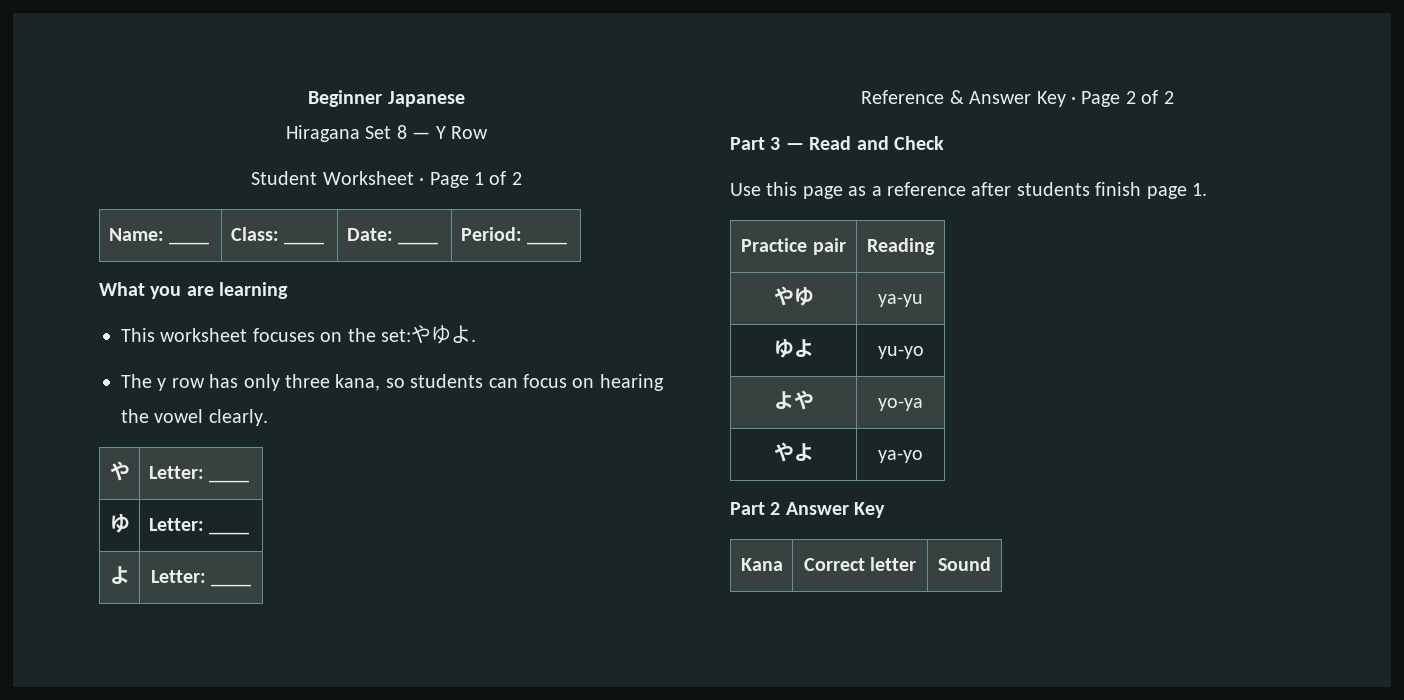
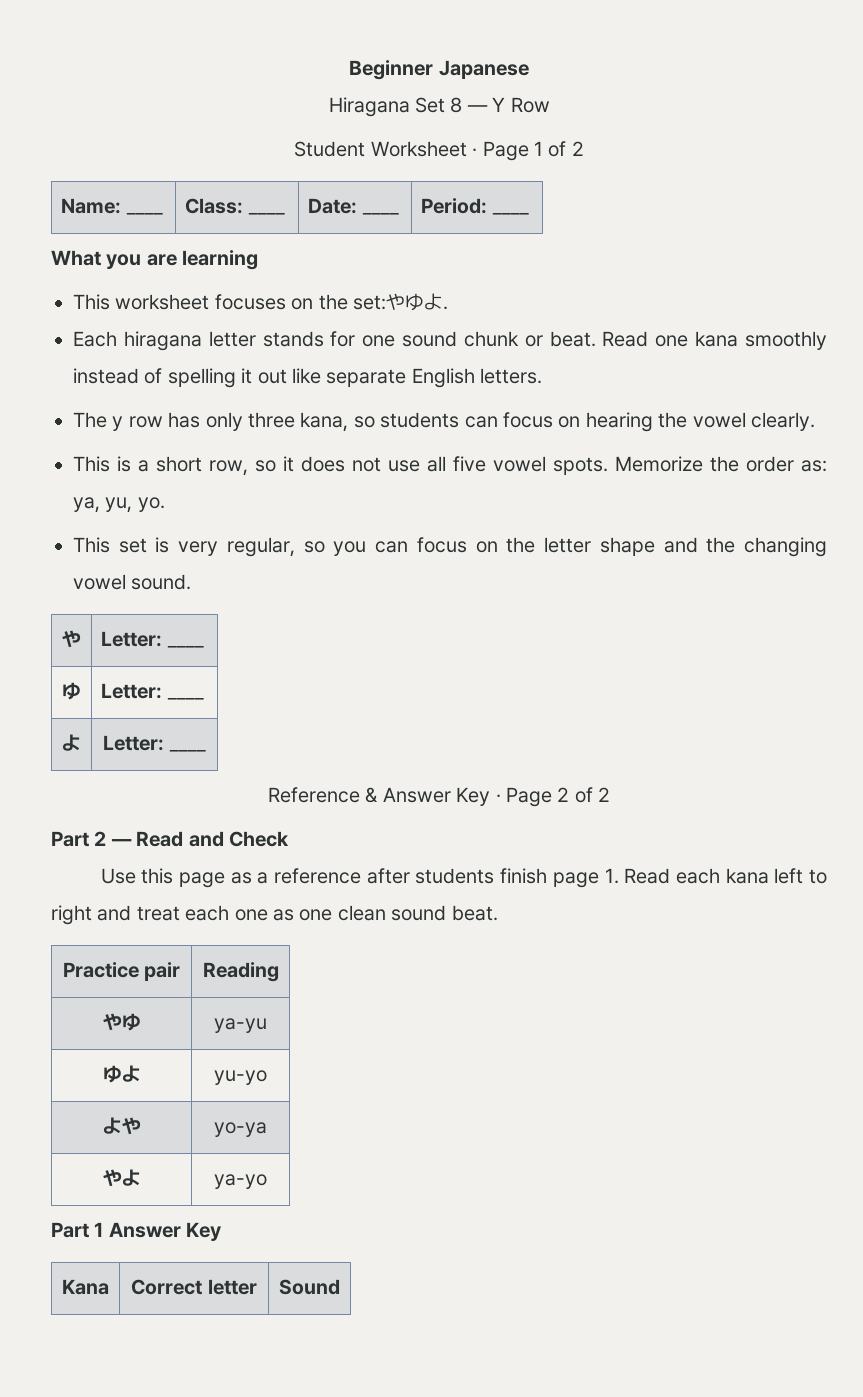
+ Each hiragana letter stands for one sound chunk or beat. Read one kana smoothly instead of spelling it out like separate English letters.
+ This is a short row, so it does not use all five vowel spots. Memorize the order as: ya, yu, yo.
+ This set is very regular, so you can focus on the letter shape and the changing vowel sound.
- Part 3 — Read and Check
+ Part 2 — Read and Check
- Use this page as a reference after students finish page 1.
+ Use this page as a reference after students finish page 1. Read each kana left to right and treat each one as one clean sound beat.
- Part 2 Answer Key
+ Part 1 Answer Key

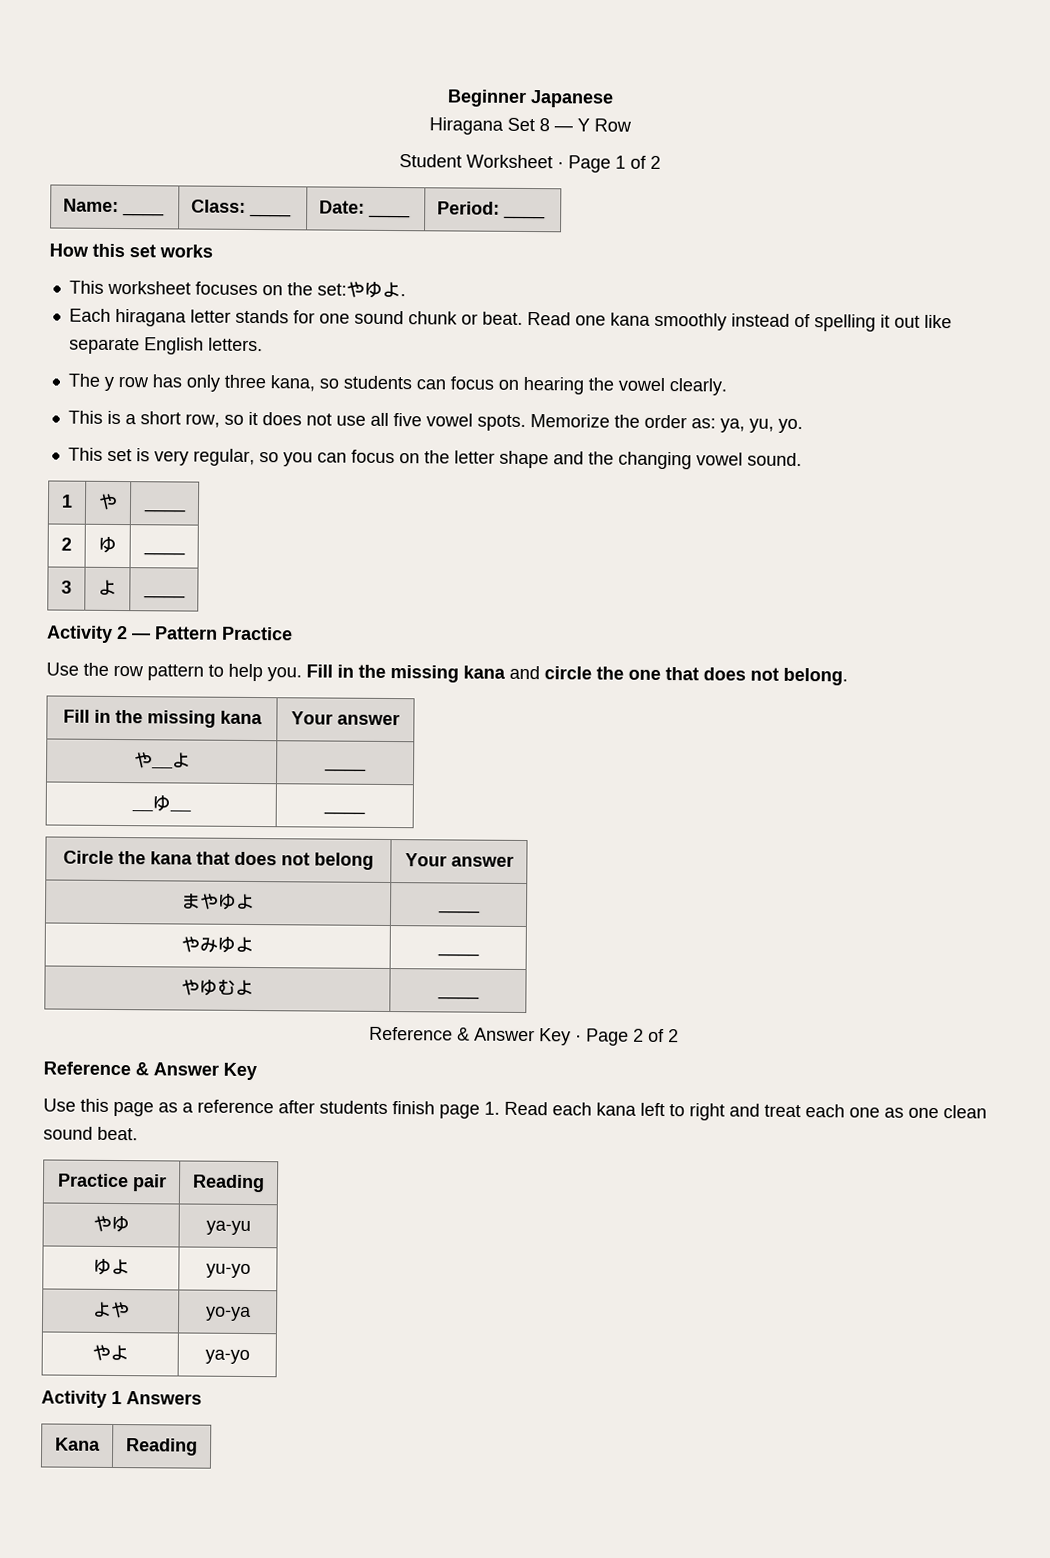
- What you are learning
+ How this set works
- や | Letter: ____
- ゆ | Letter: ____
- よ | Letter: ____
+ 1 | や | ____
+ 2 | ゆ | ____
+ 3 | よ | ____
+ Activity 2 — Pattern Practice
+ Use the row pattern to help you. Fill in the missing kana and circle the one that does not belong.
+ Fill in the missing kana | Your answer
+ や__よ | ____
+ __ゆ__ | ____
+ Circle the kana that does not belong | Your answer
+ まやゆよ | ____
+ やみゆよ | ____
+ やゆむよ | ____
  Reference & Answer Key · Page 2 of 2
- Part 2 — Read and Check
+ Reference & Answer Key
- Part 1 Answer Key
- Kana | Correct letter | Sound
+ Activity 1 Answers
+ Kana | Reading

